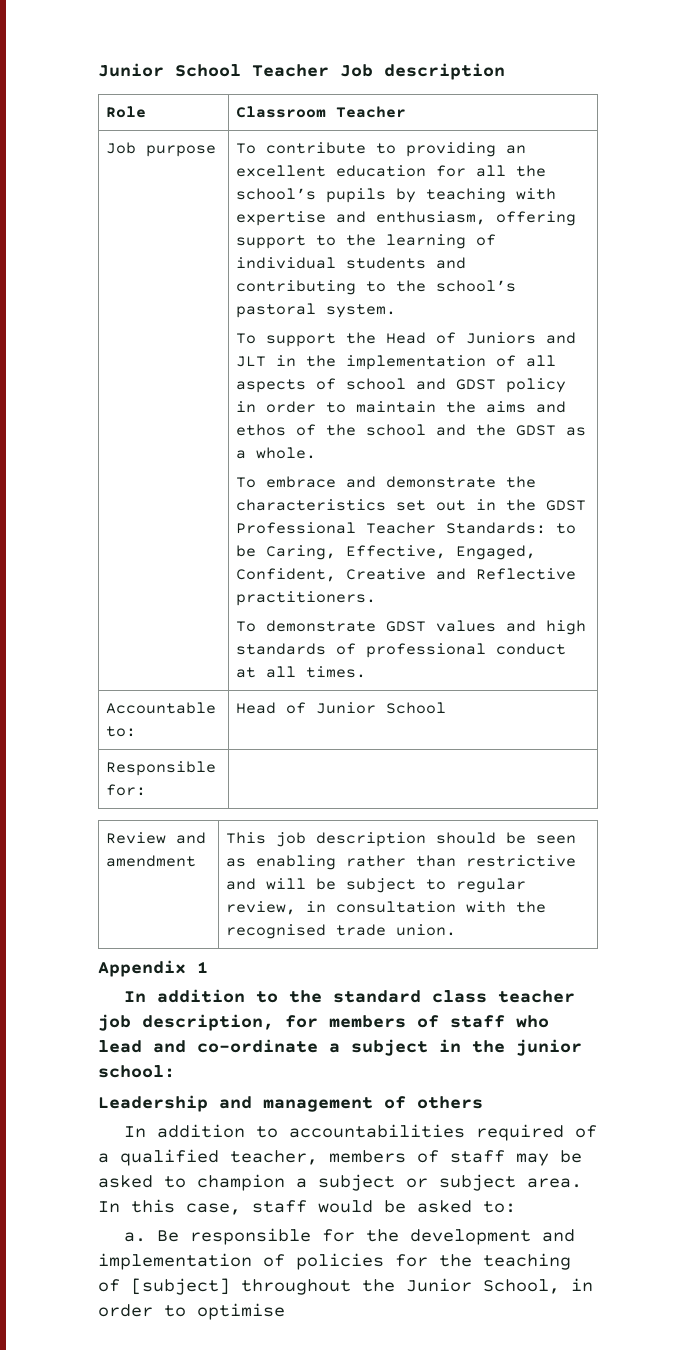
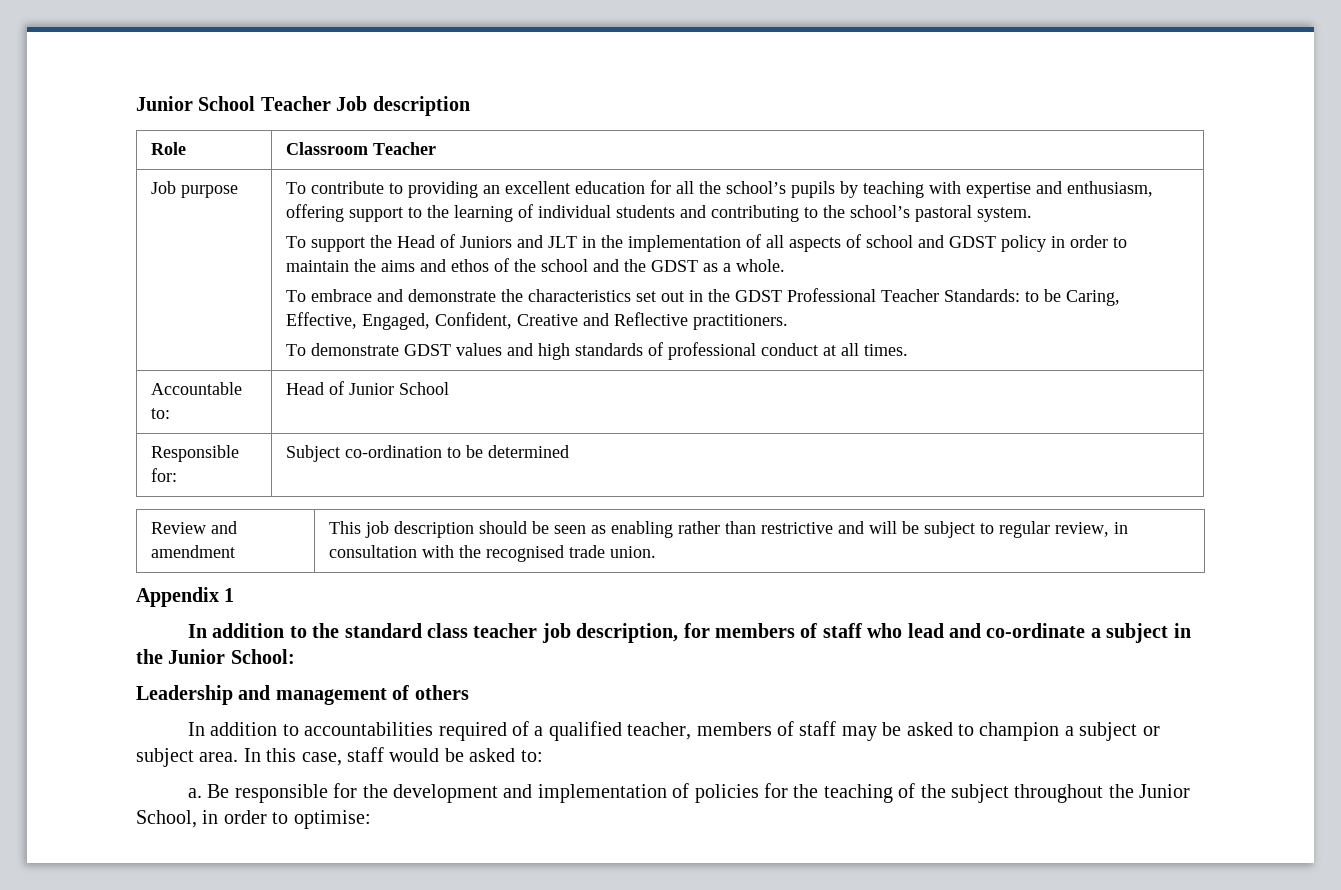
- Responsible for: |
+ Responsible for: | Subject co-ordination to be determined
- In addition to the standard class teacher job description, for members of staff who lead and co-ordinate a subject in the junior school:
+ In addition to the standard class teacher job description, for members of staff who lead and co-ordinate a subject in the Junior School:
- Be responsible for the development and implementation of policies for the teaching of [subject] throughout the Junior School, in order to optimise
+ Be responsible for the development and implementation of policies for the teaching of the subject throughout the Junior School, in order to optimise:

